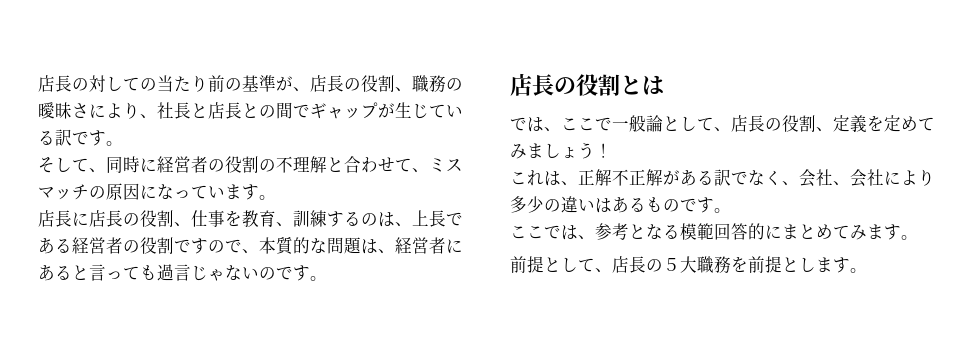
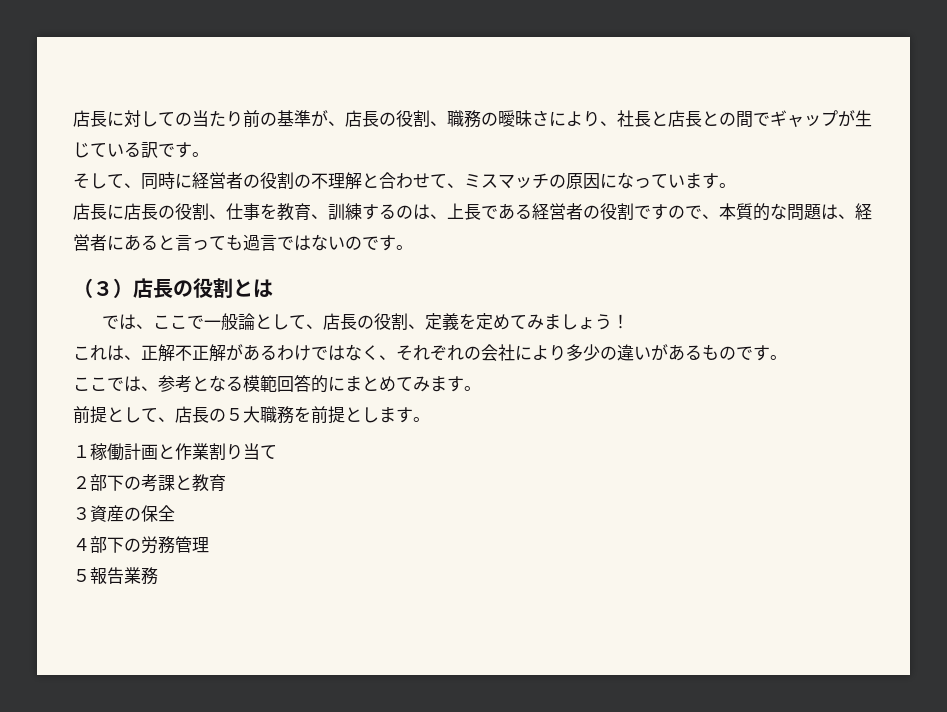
- 店長の対しての当たり前の基準が、店長の役割、職務の曖昧さにより、社長と店長との間でギャップが生じている訳です。
+ 店長に対しての当たり前の基準が、店長の役割、職務の曖昧さにより、社長と店長との間でギャップが生じている訳です。
- 店長に店長の役割、仕事を教育、訓練するのは、上長である経営者の役割ですので、本質的な問題は、経営者にあると言っても過言じゃないのです。
+ 店長に店長の役割、仕事を教育、訓練するのは、上長である経営者の役割ですので、本質的な問題は、経営者にあると言っても過言ではないのです。
- 店長の役割とは
+ （３）店長の役割とは
- これは、正解不正解がある訳でなく、会社、会社により多少の違いはあるものです。
+ これは、正解不正解があるわけではなく、それぞれの会社により多少の違いがあるものです。
+ １稼働計画と作業割り当て
+ ２部下の考課と教育
+ ３資産の保全
+ ４部下の労務管理
+ ５報告業務

